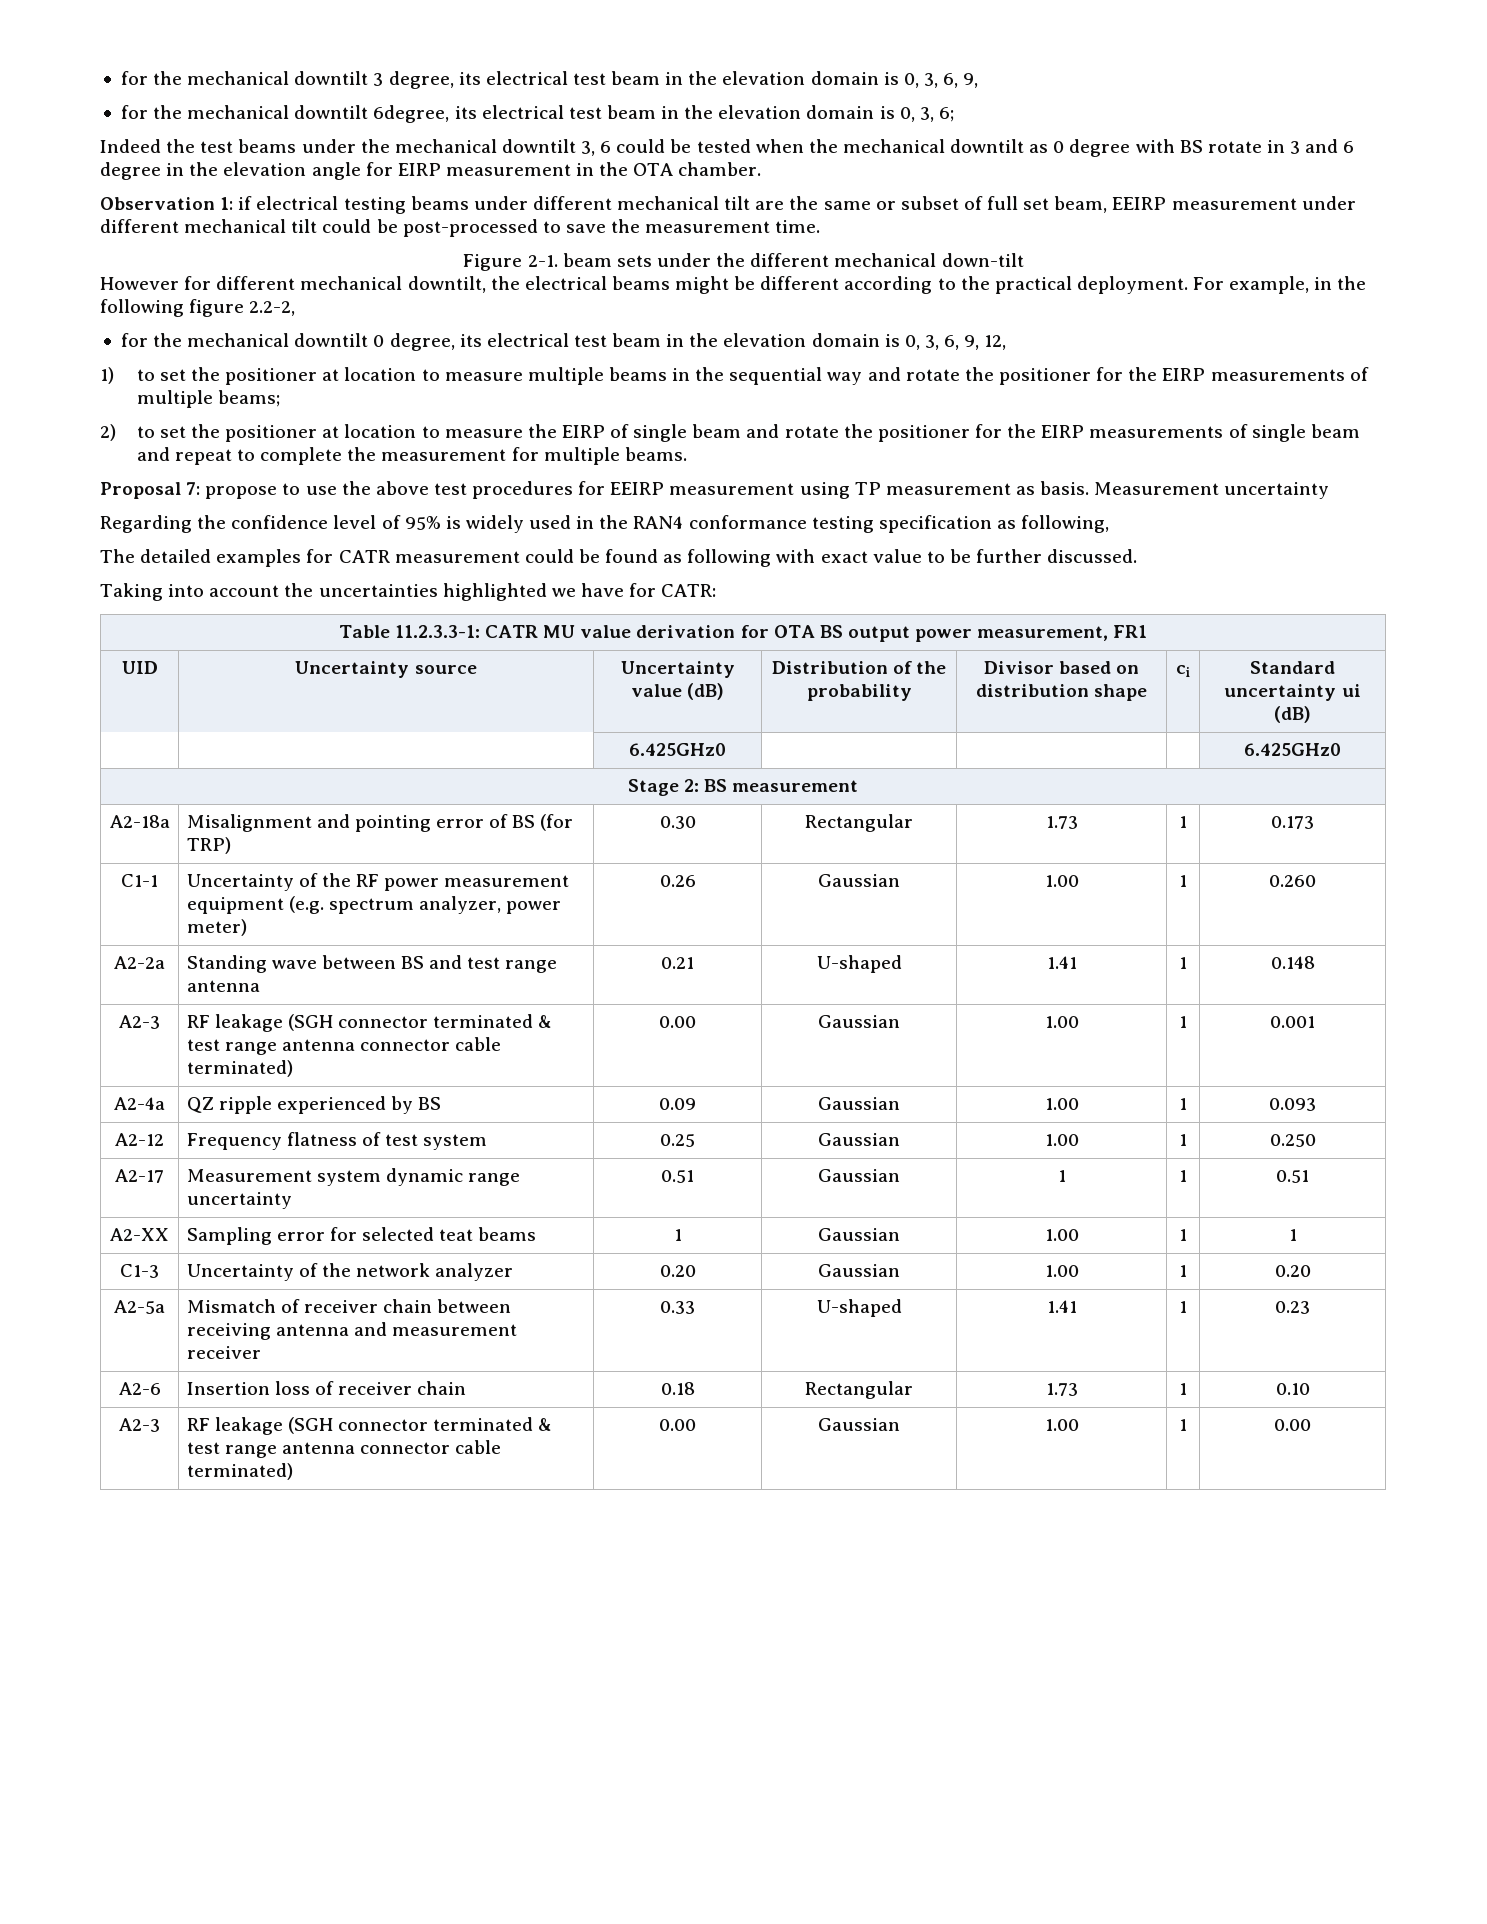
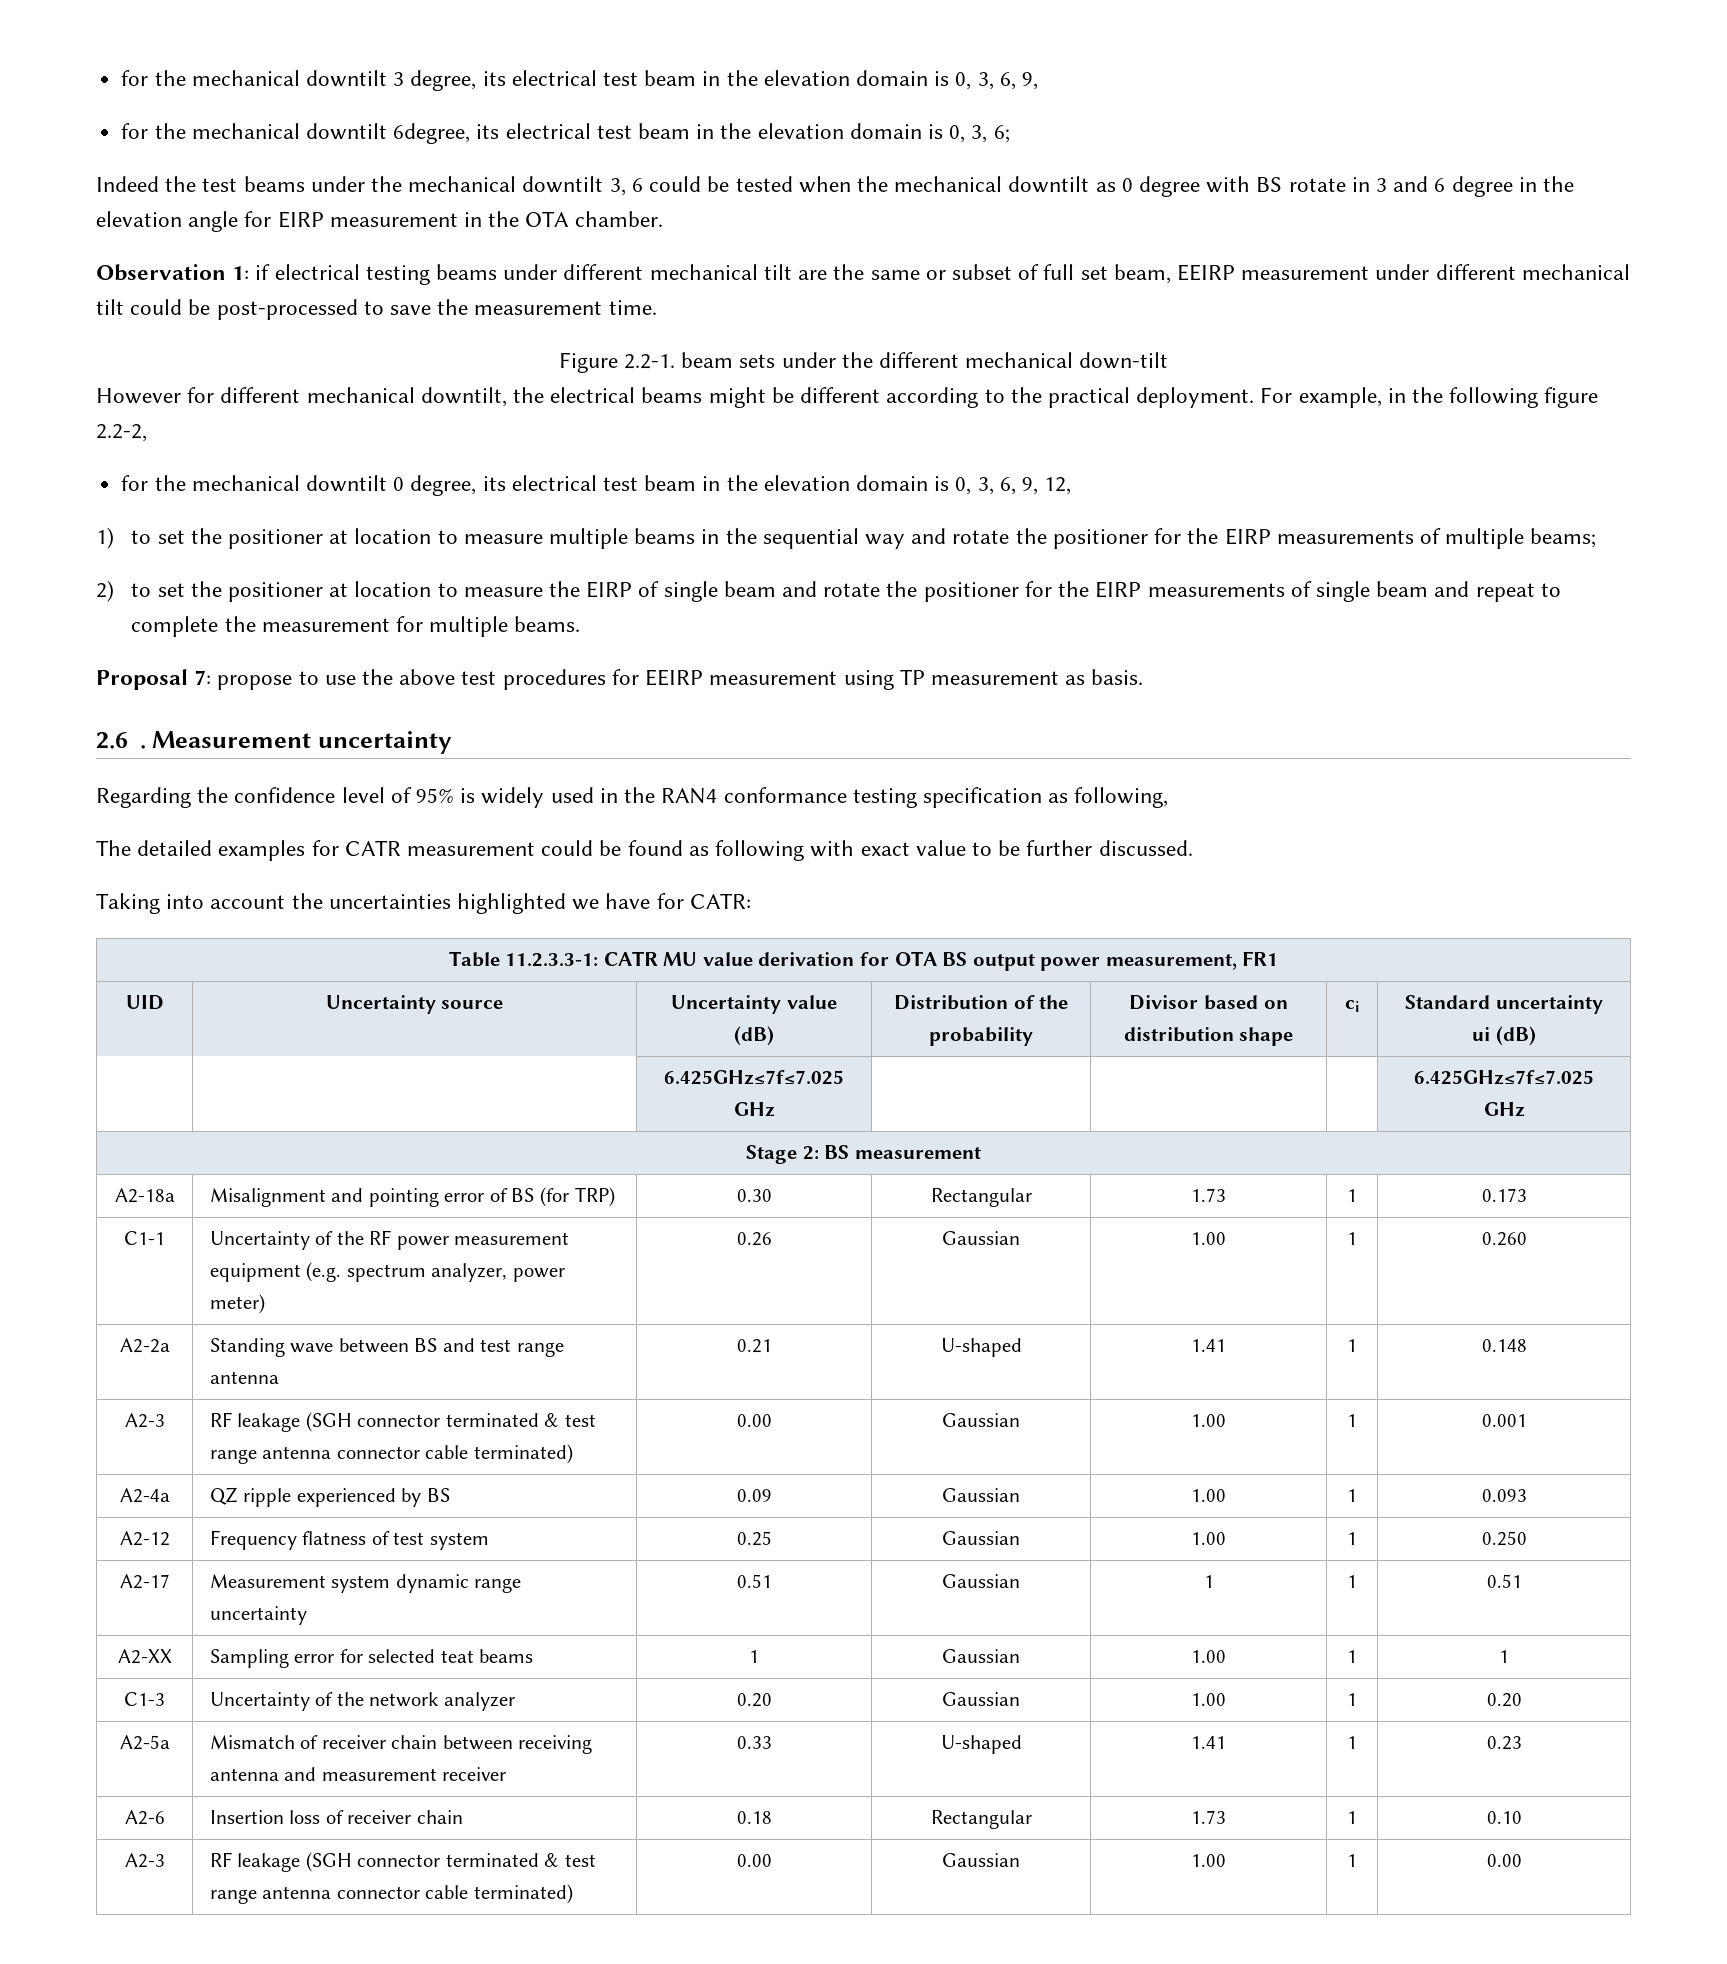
- Figure 2-1. beam sets under the different mechanical down-tilt
+ Figure 2.2-1. beam sets under the different mechanical down-tilt
- Proposal 7: propose to use the above test procedures for EEIRP measurement using TP measurement as basis. Measurement uncertainty
+ Proposal 7: propose to use the above test procedures for EEIRP measurement using TP measurement as basis.
+ 2.6 . Measurement uncertainty
- | | 6.425GHz0 | | | | 6.425GHz0
+ | | 6.425GHz≤7f≤7.025 GHz | | | | 6.425GHz≤7f≤7.025 GHz

